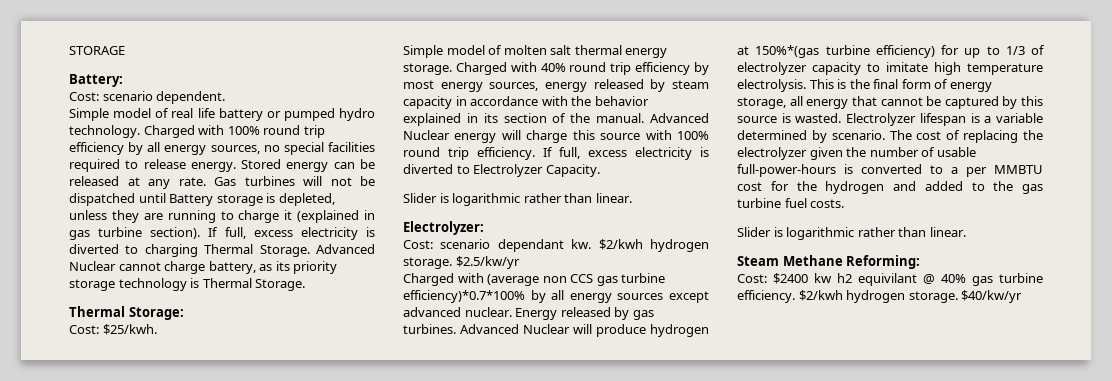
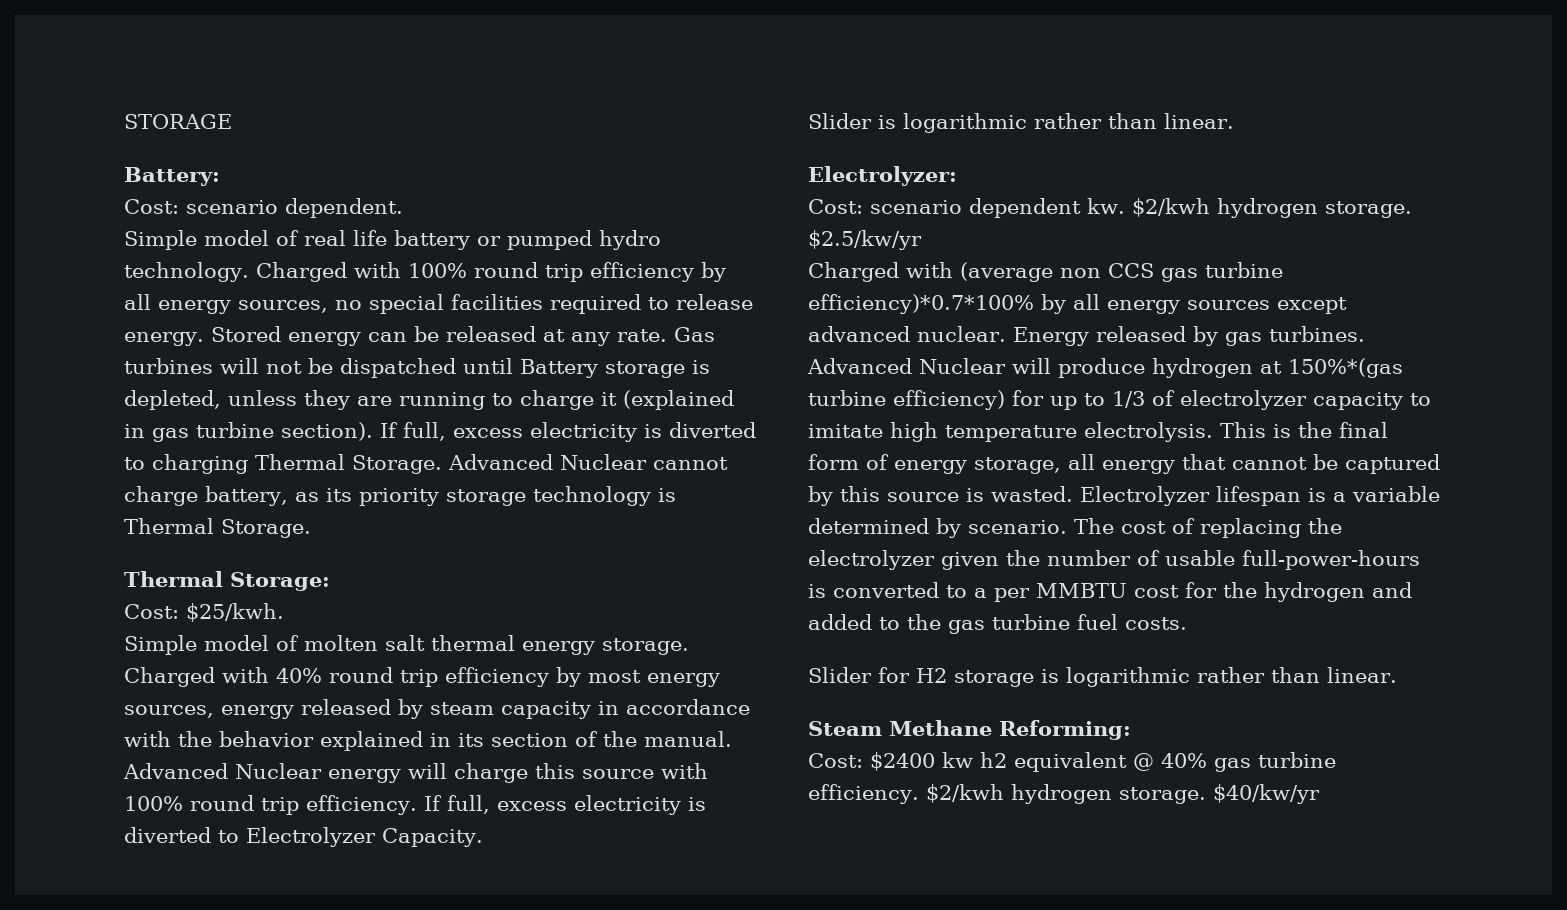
- Cost: scenario dependant kw.
+ Cost: scenario dependent kw.
  The cost of replacing the electrolyzer given the number of usable full-power-hours is converted to a per MMBTU cost for the hydrogen and added to the gas turbine fuel costs.
- Slider is logarithmic rather than linear.
+ Slider for H2 storage is logarithmic rather than linear.
- Cost: $2400 kw h2 equivilant @ 40% gas turbine efficiency.
+ Cost: $2400 kw h2 equivalent @ 40% gas turbine efficiency.

